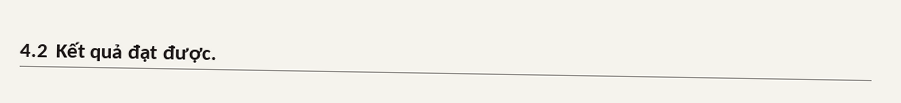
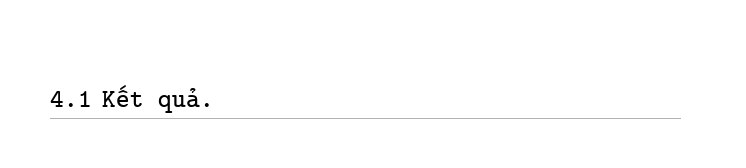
- 4.2 Kết quả đạt được.
+ 4.1 Kết quả.

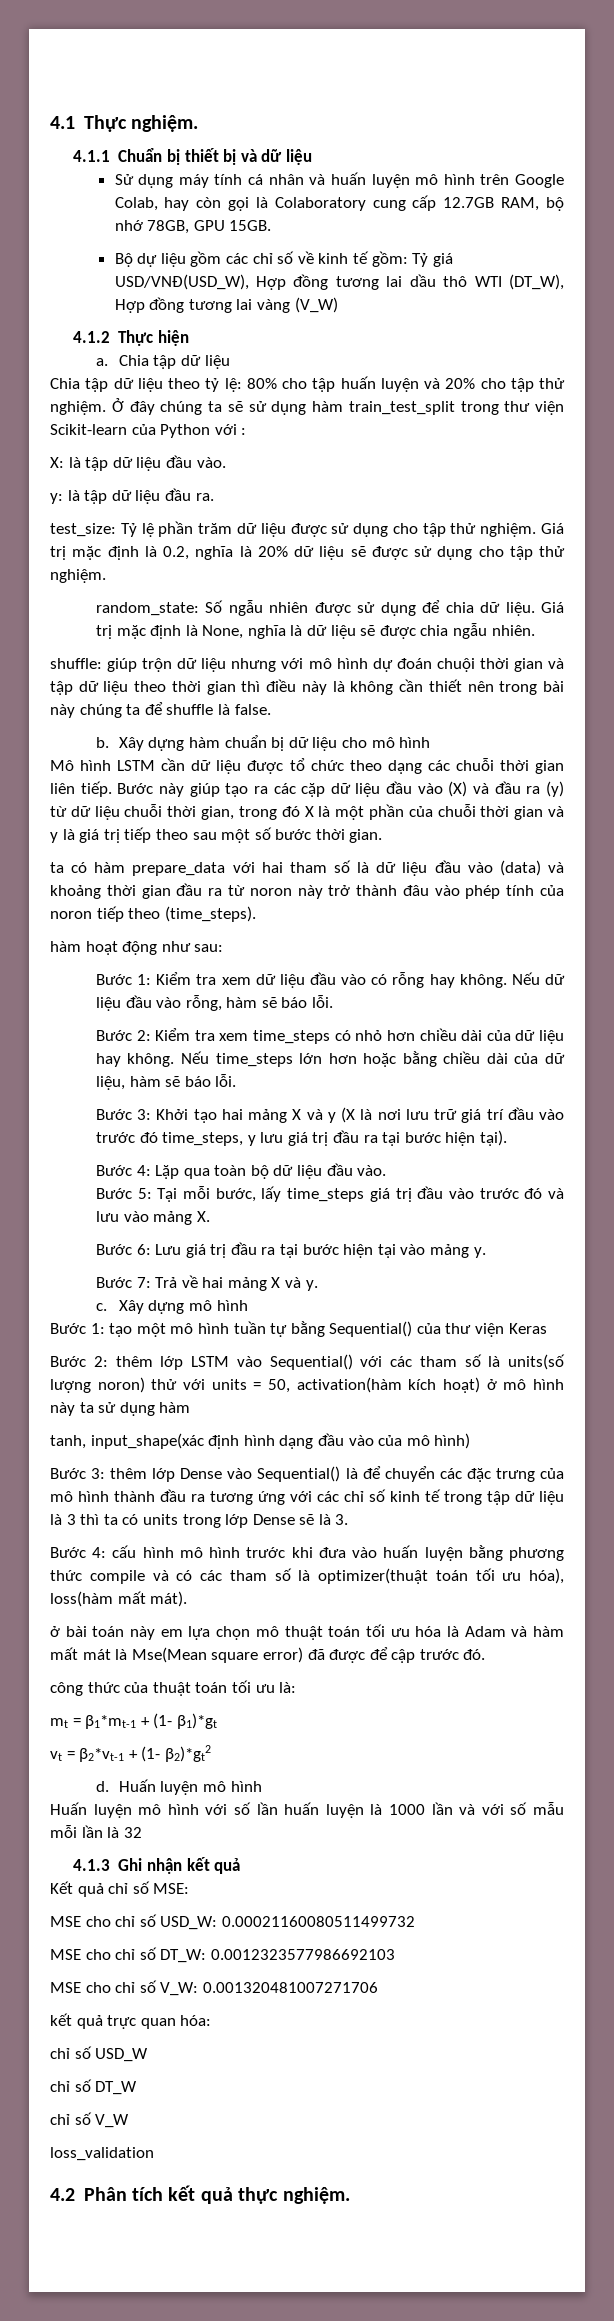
- 4.1 Kết quả.
+ 4.1 Thực nghiệm.
+ 4.1.1 Chuẩn bị thiết bị và dữ liệu
+ Sử dụng máy tính cá nhân và huấn luyện mô hình trên Google Colab, hay còn gọi là Colaboratory cung cấp 12.7GB RAM, bộ nhớ 78GB, GPU 15GB.
+ Bộ dự liệu gồm các chỉ số về kinh tế gồm: Tỷ giá USD/VNĐ(USD_W), Hợp đồng tương lai dầu thô WTI (DT_W), Hợp đồng tương lai vàng (V_W)
+ 4.1.2 Thực hiện
+ a. Chia tập dữ liệu
+ Chia tập dữ liệu theo tỷ lệ: 80% cho tập huấn luyện và 20% cho tập thử nghiệm. Ở đây chúng ta sẽ sử dụng hàm train_test_split trong thư viện Scikit-learn của Python với :
+ X: là tập dữ liệu đầu vào.
+ y: là tập dữ liệu đầu ra.
+ test_size: Tỷ lệ phần trăm dữ liệu được sử dụng cho tập thử nghiệm. Giá trị mặc định là 0.2, nghĩa là 20% dữ liệu sẽ được sử dụng cho tập thử nghiệm.
+ random_state: Số ngẫu nhiên được sử dụng để chia dữ liệu. Giá trị mặc định là None, nghĩa là dữ liệu sẽ được chia ngẫu nhiên.
+ shuffle: giúp trộn dữ liệu nhưng với mô hình dự đoán chuội thời gian và tập dữ liệu theo thời gian thì điều này là không cần thiết nên trong bài này chúng ta để shuffle là false.
+ b. Xây dựng hàm chuẩn bị dữ liệu cho mô hình
+ Mô hình LSTM cần dữ liệu được tổ chức theo dạng các chuỗi thời gian liên tiếp. Bước này giúp tạo ra các cặp dữ liệu đầu vào (X) và đầu ra (y) từ dữ liệu chuỗi thời gian, trong đó X là một phần của chuỗi thời gian và y là giá trị tiếp theo sau một số bước thời gian.
+ ta có hàm prepare_data với hai tham số là dữ liệu đầu vào (data) và khoảng thời gian đầu ra từ noron này trở thành đâu vào phép tính của noron tiếp theo (time_steps).
+ hàm hoạt động như sau:
+ Bước 1: Kiểm tra xem dữ liệu đầu vào có rỗng hay không. Nếu dữ liệu đầu vào rỗng, hàm sẽ báo lỗi.
+ Bước 2: Kiểm tra xem time_steps có nhỏ hơn chiều dài của dữ liệu hay không. Nếu time_steps lớn hơn hoặc bằng chiều dài của dữ liệu, hàm sẽ báo lỗi.
+ Bước 3: Khởi tạo hai mảng X và y (X là nơi lưu trữ giá trí đầu vào trước đó time_steps, y lưu giá trị đầu ra tại bước hiện tại).
+ Bước 4: Lặp qua toàn bộ dữ liệu đầu vào.
+ Bước 5: Tại mỗi bước, lấy time_steps giá trị đầu vào trước đó và lưu vào mảng X.
+ Bước 6: Lưu giá trị đầu ra tại bước hiện tại vào mảng y.
+ Bước 7: Trả về hai mảng X và y.
+ c. Xây dựng mô hình
+ Bước 1: tạo một mô hình tuần tự bằng Sequential() của thư viện Keras
+ Bước 2: thêm lớp LSTM vào Sequential() với các tham số là units(số lượng noron) thử với units = 50, activation(hàm kích hoạt) ở mô hình này ta sử dụng hàm
+ tanh, input_shape(xác định hình dạng đầu vào của mô hình)
+ Bước 3: thêm lớp Dense vào Sequential() là để chuyển các đặc trưng của mô hình thành đầu ra tương ứng với các chỉ số kinh tế trong tập dữ liệu là 3 thì ta có units trong lớp Dense sẽ là 3.
+ Bước 4: cấu hình mô hình trước khi đưa vào huấn luyện bằng phương thức compile và có các tham số là optimizer(thuật toán tối ưu hóa), loss(hàm mất mát).
+ ở bài toán này em lựa chọn mô thuật toán tối ưu hóa là Adam và hàm mất mát là Mse(Mean square error) đã được để cập trước đó.
+ công thức của thuật toán tối ưu là:
+ mt = β1*mt-1 + (1- β1)*gt
+ vt = β2*vt-1 + (1- β2)*gt2
+ d. Huấn luyện mô hình
+ Huấn luyện mô hình với số lần huấn luyện là 1000 lần và với số mẫu mỗi lần là 32
+ 4.1.3 Ghi nhận kết quả
+ Kết quả chỉ số MSE:
+ MSE cho chỉ số USD_W: 0.00021160080511499732
+ MSE cho chỉ số DT_W: 0.0012323577986692103
+ MSE cho chỉ số V_W: 0.001320481007271706
+ kết quả trực quan hóa:
+ chỉ số USD_W
+ chỉ số DT_W
+ chỉ số V_W
+ loss_validation
+ 4.2 Phân tích kết quả thực nghiệm.

